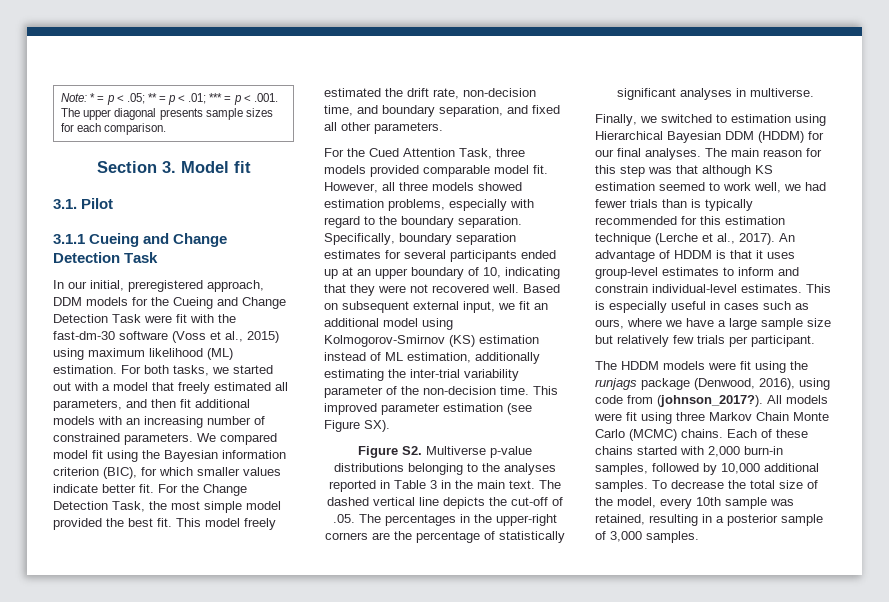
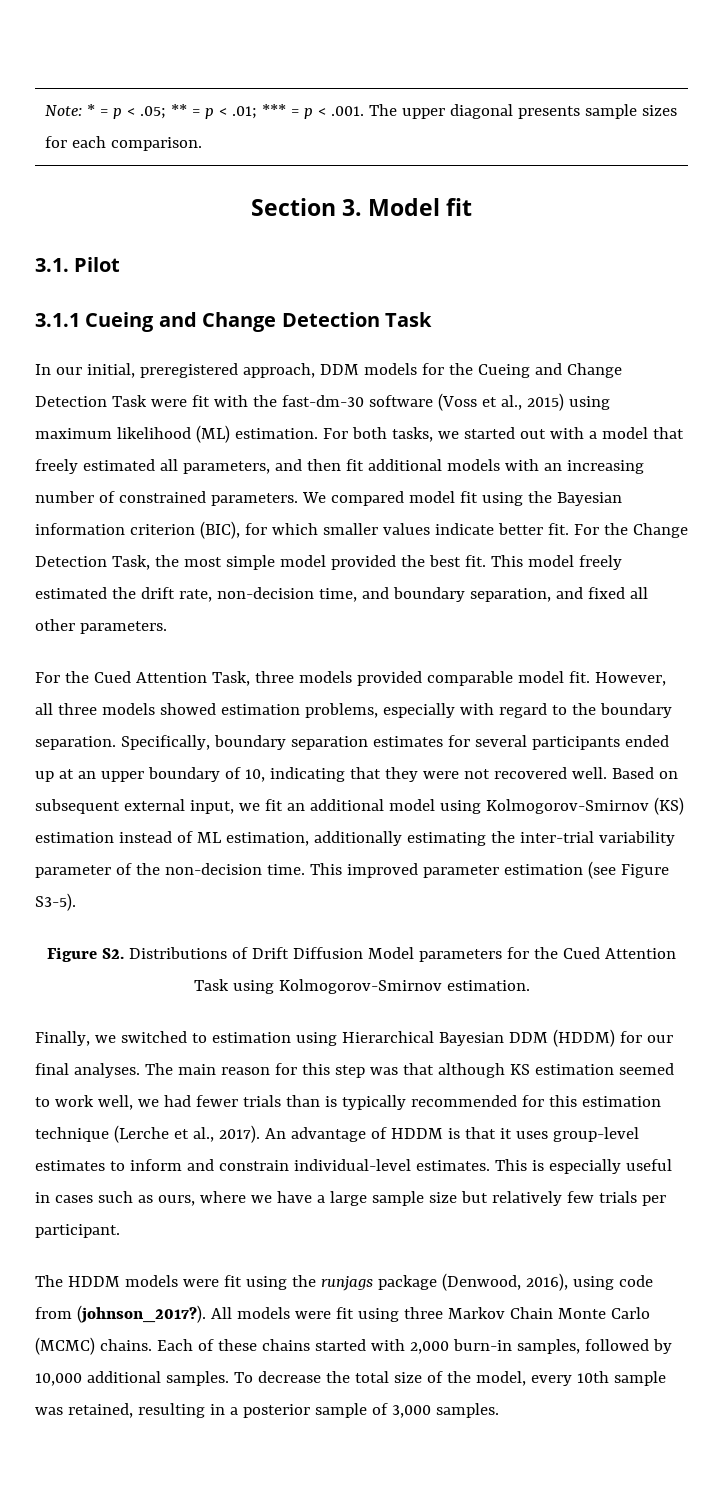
- This improved parameter estimation (see Figure SX).
+ This improved parameter estimation (see Figure S3-5).
- Figure S2. Multiverse p-value distributions belonging to the analyses reported in Table 3 in the main text. The dashed vertical line depicts the cut-off of .05. The percentages in the upper-right corners are the percentage of statistically significant analyses in multiverse.
+ Figure S2. Distributions of Drift Diffusion Model parameters for the Cued Attention Task using Kolmogorov-Smirnov estimation.

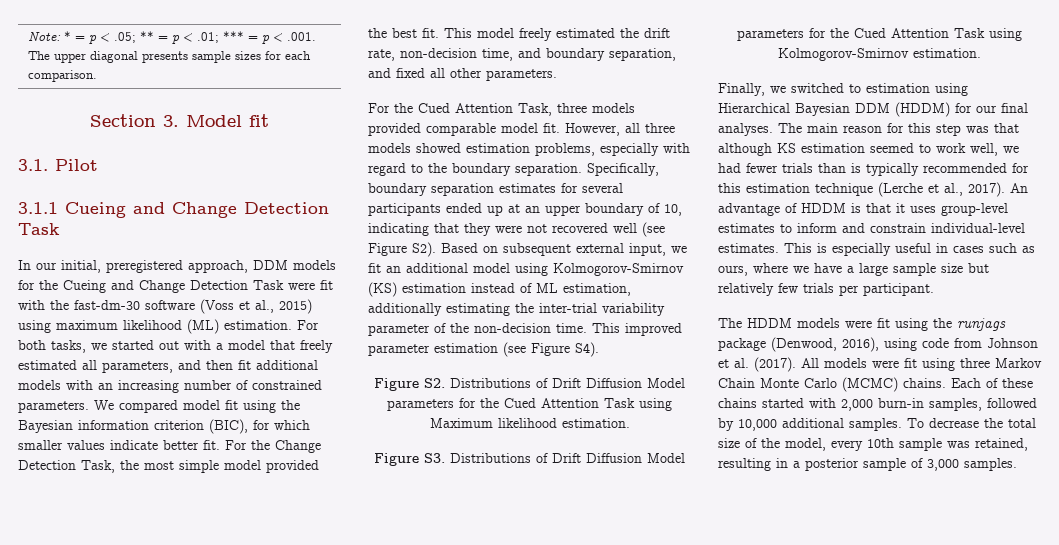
- Specifically, boundary separation estimates for several participants ended up at an upper boundary of 10, indicating that they were not recovered well. Based on subsequent external input, we fit an additional model using Kolmogorov-Smirnov (KS) estimation instead of ML estimation, additionally estimating the inter-trial variability parameter of the non-decision time.
+ Specifically, boundary separation estimates for several participants ended up at an upper boundary of 10, indicating that they were not recovered well (see Figure S2). Based on subsequent external input, we fit an additional model using Kolmogorov-Smirnov (KS) estimation instead of ML estimation, additionally estimating the inter-trial variability parameter of the non-decision time.
- This improved parameter estimation (see Figure S3-5).
+ This improved parameter estimation (see Figure S4).
- Figure S2. Distributions of Drift Diffusion Model parameters for the Cued Attention Task using Kolmogorov-Smirnov estimation.
+ Figure S2. Distributions of Drift Diffusion Model parameters for the Cued Attention Task using Maximum likelihood estimation.
+ Figure S3. Distributions of Drift Diffusion Model parameters for the Cued Attention Task using Kolmogorov-Smirnov estimation.
- The HDDM models were fit using the runjags package (Denwood, 2016), using code from (johnson_2017?).
+ The HDDM models were fit using the runjags package (Denwood, 2016), using code from Johnson et al. (2017).

